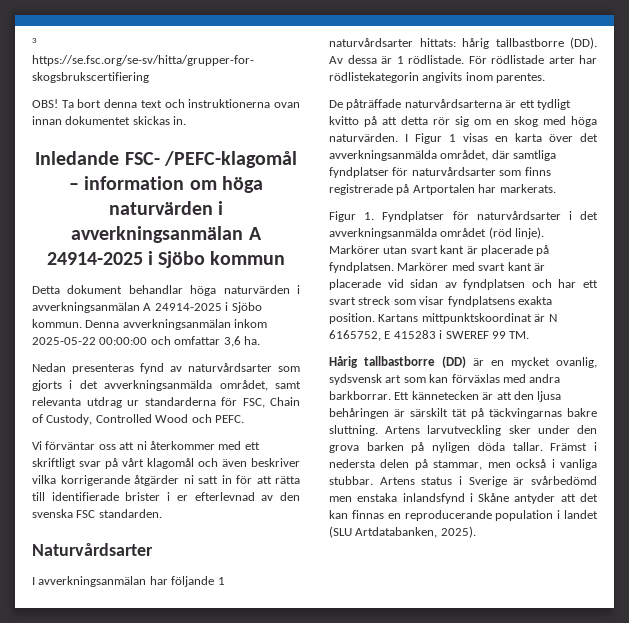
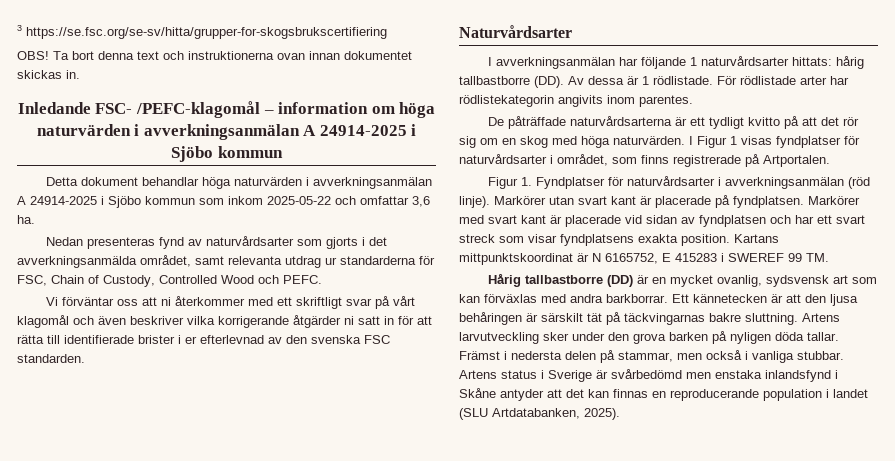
- Detta dokument behandlar höga naturvärden i avverkningsanmälan A 24914-2025 i Sjöbo kommun. Denna avverkningsanmälan inkom 2025-05-22 00:00:00 och omfattar 3,6 ha.
+ Detta dokument behandlar höga naturvärden i avverkningsanmälan A 24914-2025 i Sjöbo kommun som inkom 2025-05-22 och omfattar 3,6 ha.
- De påträffade naturvårdsarterna är ett tydligt kvitto på att detta rör sig om en skog med höga naturvärden.
+ De påträffade naturvårdsarterna är ett tydligt kvitto på att det rör sig om en skog med höga naturvärden.
- I Figur 1 visas en karta över det avverkningsanmälda området, där samtliga fyndplatser för naturvårdsarter som finns registrerade på Artportalen har markerats.
+ I Figur 1 visas fyndplatser för naturvårdsarter i området, som finns registrerade på Artportalen.
- Figur 1. Fyndplatser för naturvårdsarter i det avverkningsanmälda området (röd linje).
+ Figur 1. Fyndplatser för naturvårdsarter i avverkningsanmälan (röd linje).

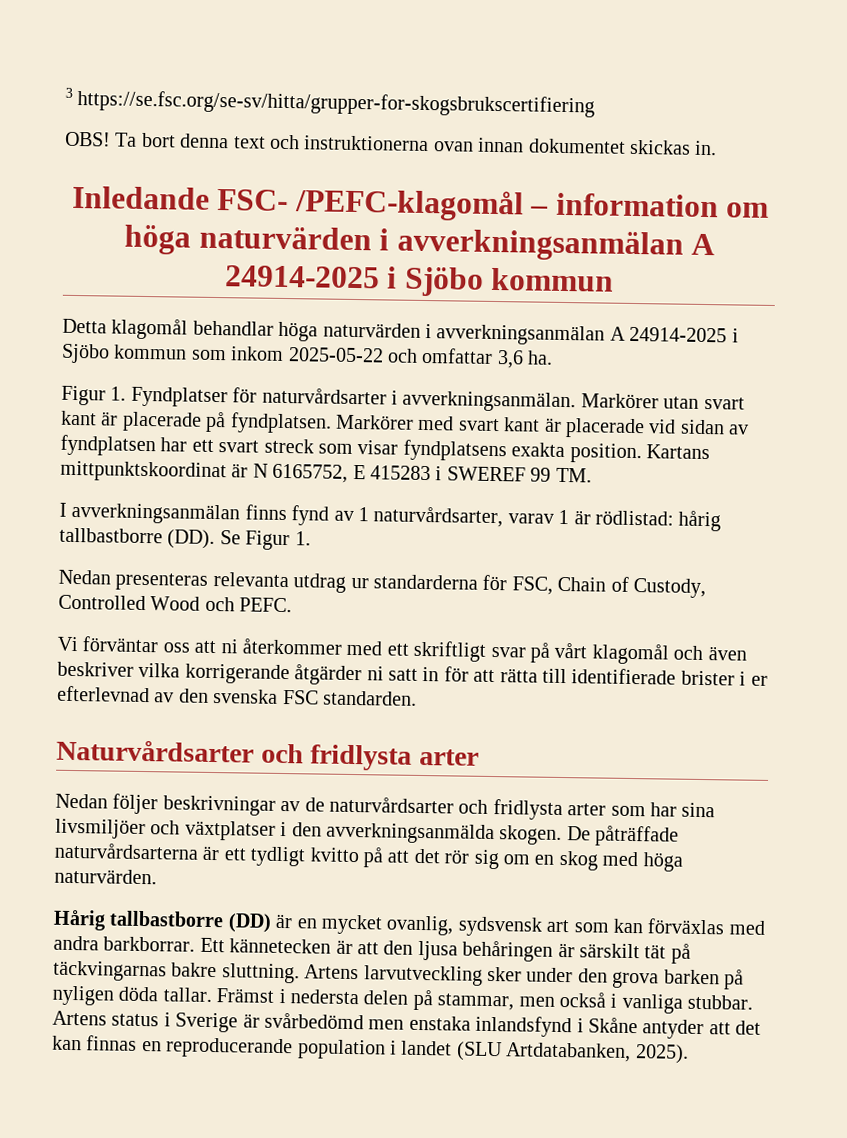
- Detta dokument behandlar höga naturvärden i avverkningsanmälan A 24914-2025 i Sjöbo kommun som inkom 2025-05-22 och omfattar 3,6 ha.
+ Detta klagomål behandlar höga naturvärden i avverkningsanmälan A 24914-2025 i Sjöbo kommun som inkom 2025-05-22 och omfattar 3,6 ha.
- Nedan presenteras fynd av naturvårdsarter som gjorts i det avverkningsanmälda området, samt relevanta utdrag ur standarderna för FSC, Chain of Custody, Controlled Wood och PEFC.
+ Figur 1. Fyndplatser för naturvårdsarter i avverkningsanmälan. Markörer utan svart kant är placerade på fyndplatsen. Markörer med svart kant är placerade vid sidan av fyndplatsen har ett svart streck som visar fyndplatsens exakta position. Kartans mittpunktskoordinat är N 6165752, E 415283 i SWEREF 99 TM.
+ I avverkningsanmälan finns fynd av 1 naturvårdsarter, varav 1 är rödlistad: hårig tallbastborre (DD). Se Figur 1.
+ Nedan presenteras relevanta utdrag ur standarderna för FSC, Chain of Custody, Controlled Wood och PEFC.
- Naturvårdsarter
- I avverkningsanmälan har följande 1 naturvårdsarter hittats: hårig tallbastborre (DD). Av dessa är 1 rödlistade. För rödlistade arter har rödlistekategorin angivits inom parentes.
- De påträffade naturvårdsarterna är ett tydligt kvitto på att det rör sig om en skog med höga naturvärden. I Figur 1 visas fyndplatser för naturvårdsarter i området, som finns registrerade på Artportalen.
- Figur 1. Fyndplatser för naturvårdsarter i avverkningsanmälan (röd linje). Markörer utan svart kant är placerade på fyndplatsen. Markörer med svart kant är placerade vid sidan av fyndplatsen och har ett svart streck som visar fyndplatsens exakta position. Kartans mittpunktskoordinat är N 6165752, E 415283 i SWEREF 99 TM.
+ Naturvårdsarter och fridlysta arter
+ Nedan följer beskrivningar av de naturvårdsarter och fridlysta arter som har sina livsmiljöer och växtplatser i den avverkningsanmälda skogen. De påträffade naturvårdsarterna är ett tydligt kvitto på att det rör sig om en skog med höga naturvärden.

